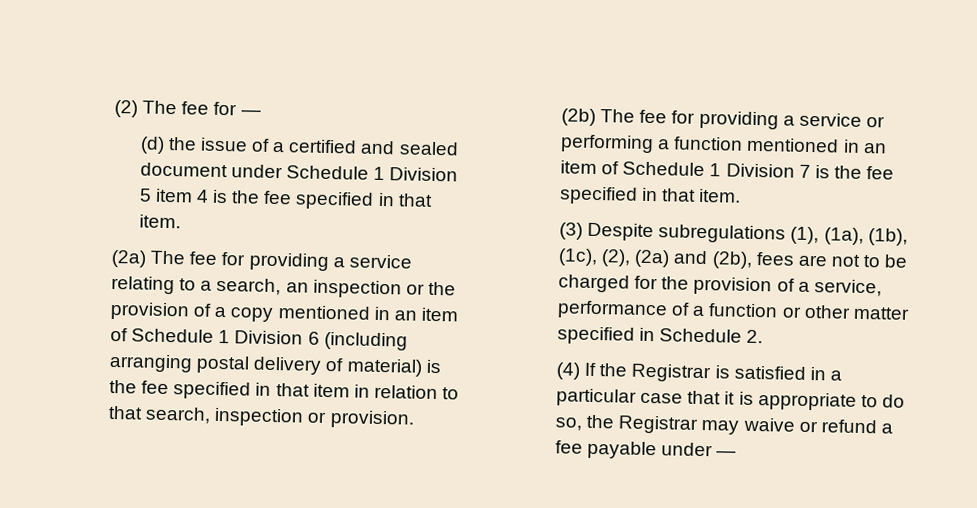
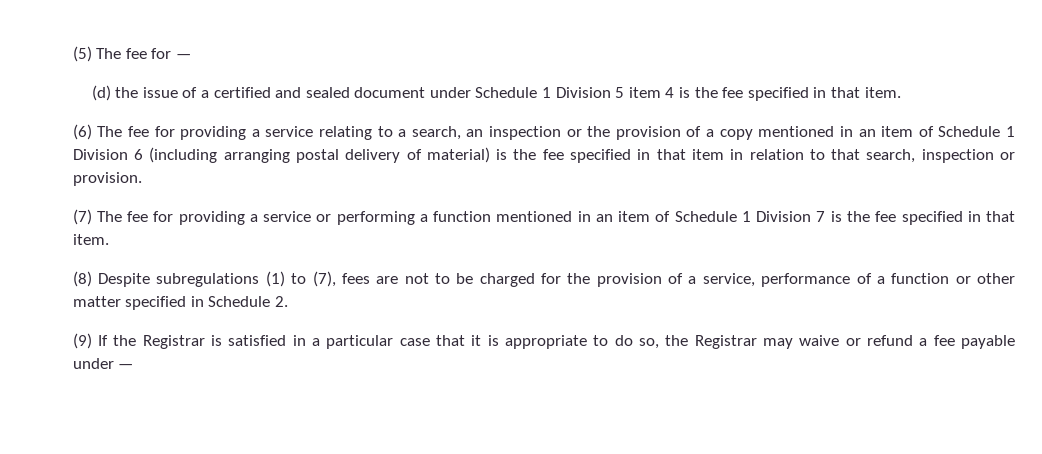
- (2) The fee for —
+ (5) The fee for —
- (2a) The fee for providing a service relating to a search, an inspection or the provision of a copy mentioned in an item of Schedule 1 Division 6 (including arranging postal delivery of material) is the fee specified in that item in relation to that search, inspection or provision.
+ (6) The fee for providing a service relating to a search, an inspection or the provision of a copy mentioned in an item of Schedule 1 Division 6 (including arranging postal delivery of material) is the fee specified in that item in relation to that search, inspection or provision.
- (2b) The fee for providing a service or performing a function mentioned in an item of Schedule 1 Division 7 is the fee specified in that item.
+ (7) The fee for providing a service or performing a function mentioned in an item of Schedule 1 Division 7 is the fee specified in that item.
- (3) Despite subregulations (1), (1a), (1b), (1c), (2), (2a) and (2b), fees are not to be charged for the provision of a service, performance of a function or other matter specified in Schedule 2.
+ (8) Despite subregulations (1) to (7), fees are not to be charged for the provision of a service, performance of a function or other matter specified in Schedule 2.
- (4) If the Registrar is satisfied in a particular case that it is appropriate to do so, the Registrar may waive or refund a fee payable under —
+ (9) If the Registrar is satisfied in a particular case that it is appropriate to do so, the Registrar may waive or refund a fee payable under —

